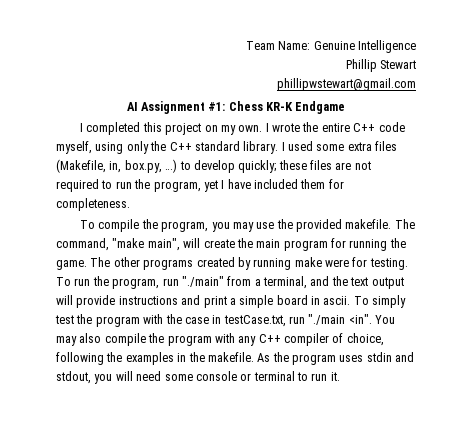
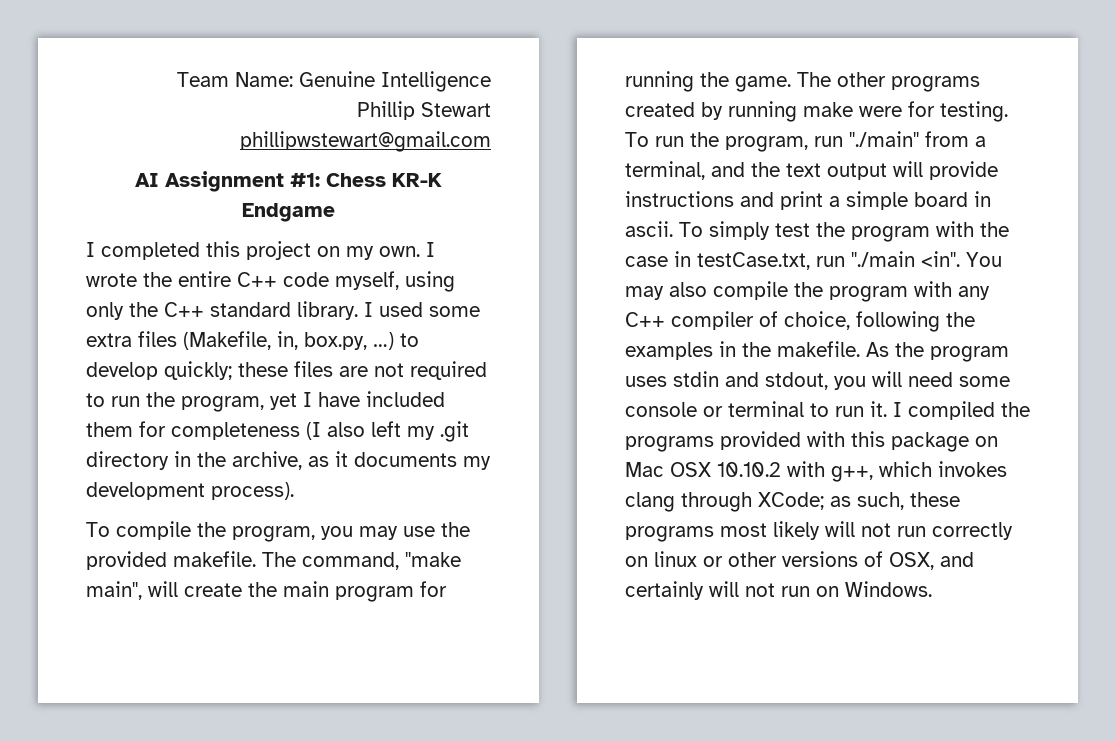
- I used some extra files (Makefile, in, box.py, …) to develop quickly; these files are not required to run the program, yet I have included them for completeness.
+ I used some extra files (Makefile, in, box.py, …) to develop quickly; these files are not required to run the program, yet I have included them for completeness (I also left my .git directory in the archive, as it documents my development process).
+ I compiled the programs provided with this package on Mac OSX 10.10.2 with g++, which invokes clang through XCode; as such, these programs most likely will not run correctly on linux or other versions of OSX, and certainly will not run on Windows.

